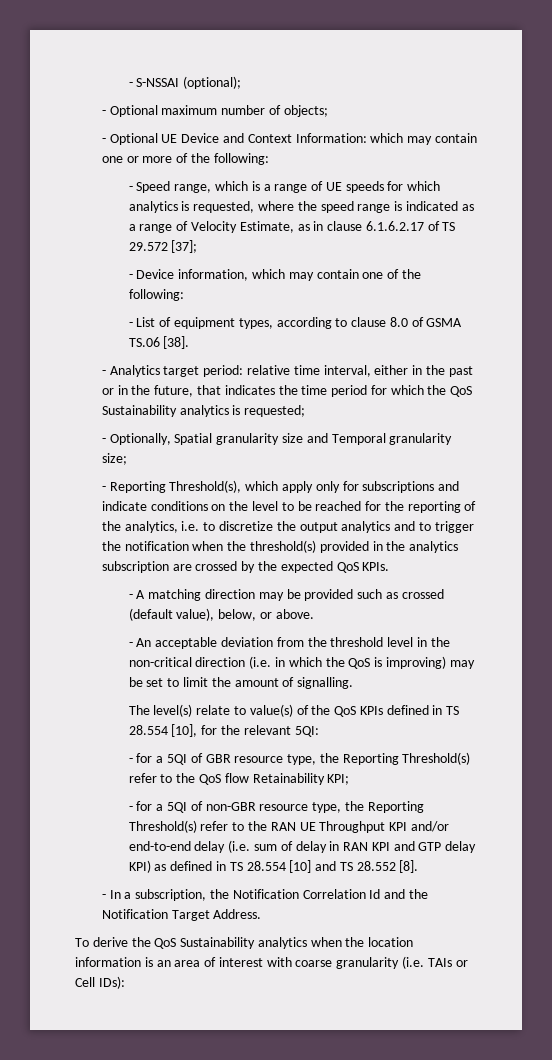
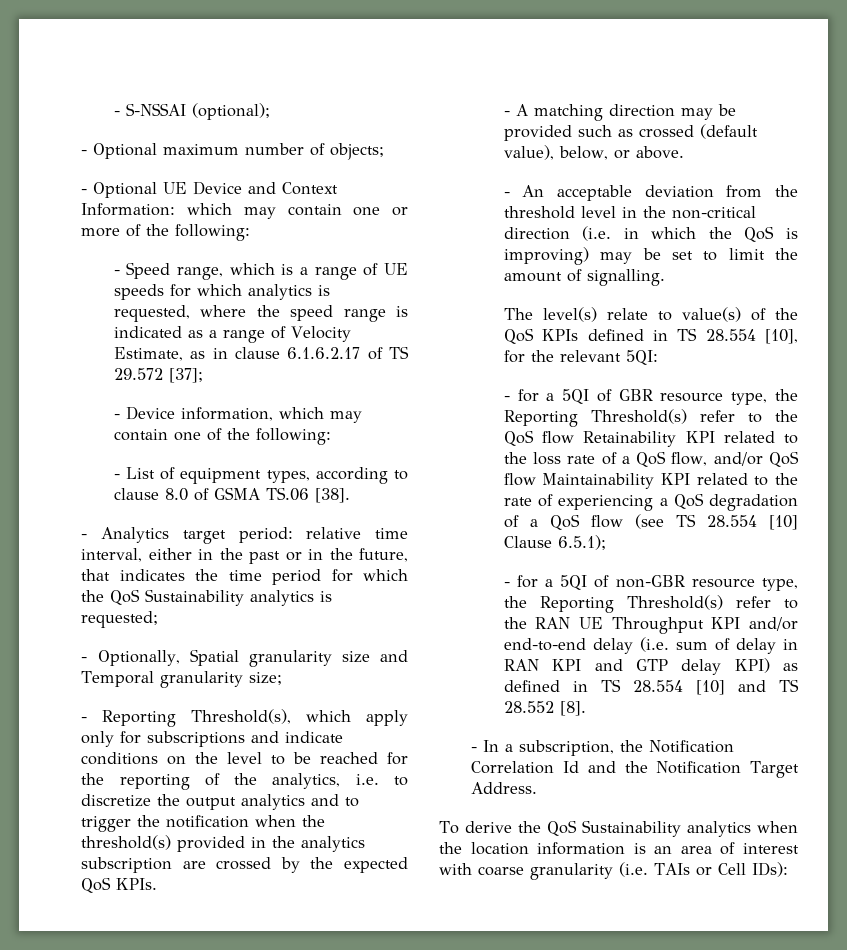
- - for a 5QI of GBR resource type, the Reporting Threshold(s) refer to the QoS flow Retainability KPI;
+ - for a 5QI of GBR resource type, the Reporting Threshold(s) refer to the QoS flow Retainability KPI related to the loss rate of a QoS flow, and/or QoS flow Maintainability KPI related to the rate of experiencing a QoS degradation of a QoS flow (see TS 28.554 [10] Clause 6.5.1);

